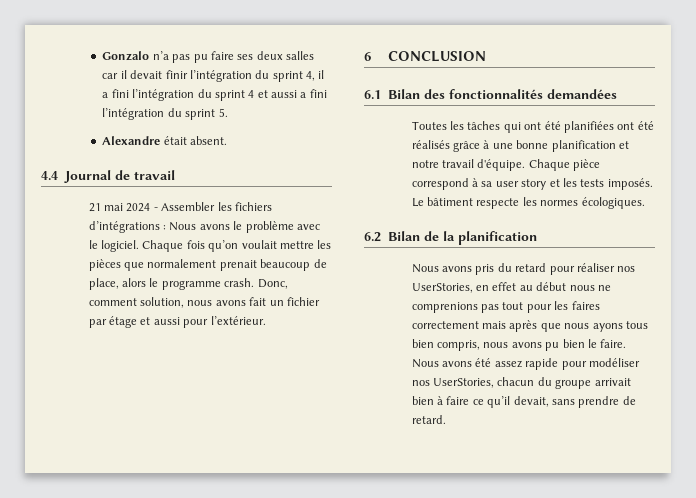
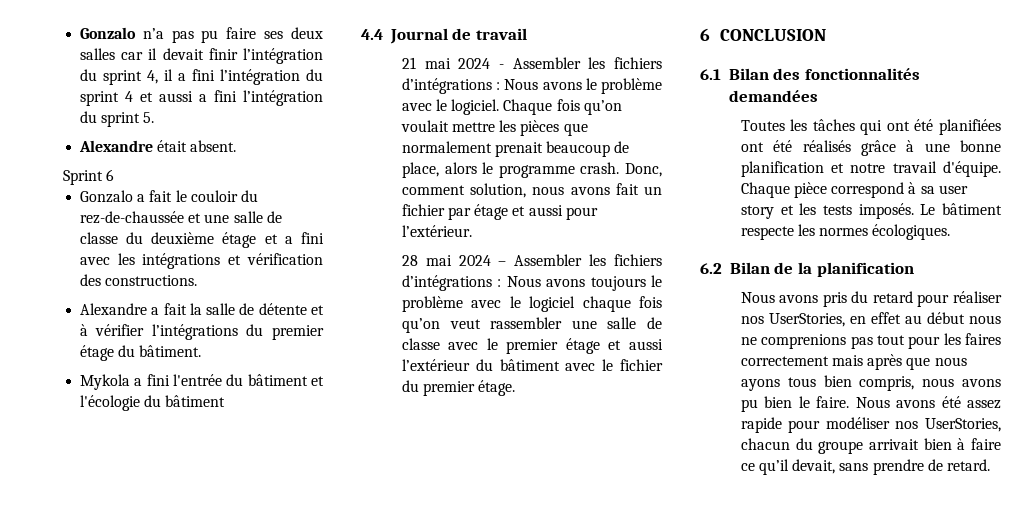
+ Sprint 6
+ Gonzalo a fait le couloir du rez-de-chaussée et une salle de classe du deuxième étage et a fini avec les intégrations et vérification des constructions.
+ Alexandre a fait la salle de détente et à vérifier l’intégrations du premier étage du bâtiment.
+ Mykola a fini l'entrée du bâtiment et l'écologie du bâtiment
+ 28 mai 2024 – Assembler les fichiers d’intégrations : Nous avons toujours le problème avec le logiciel chaque fois qu’on veut rassembler une salle de classe avec le premier étage et aussi l’extérieur du bâtiment avec le fichier du premier étage.

